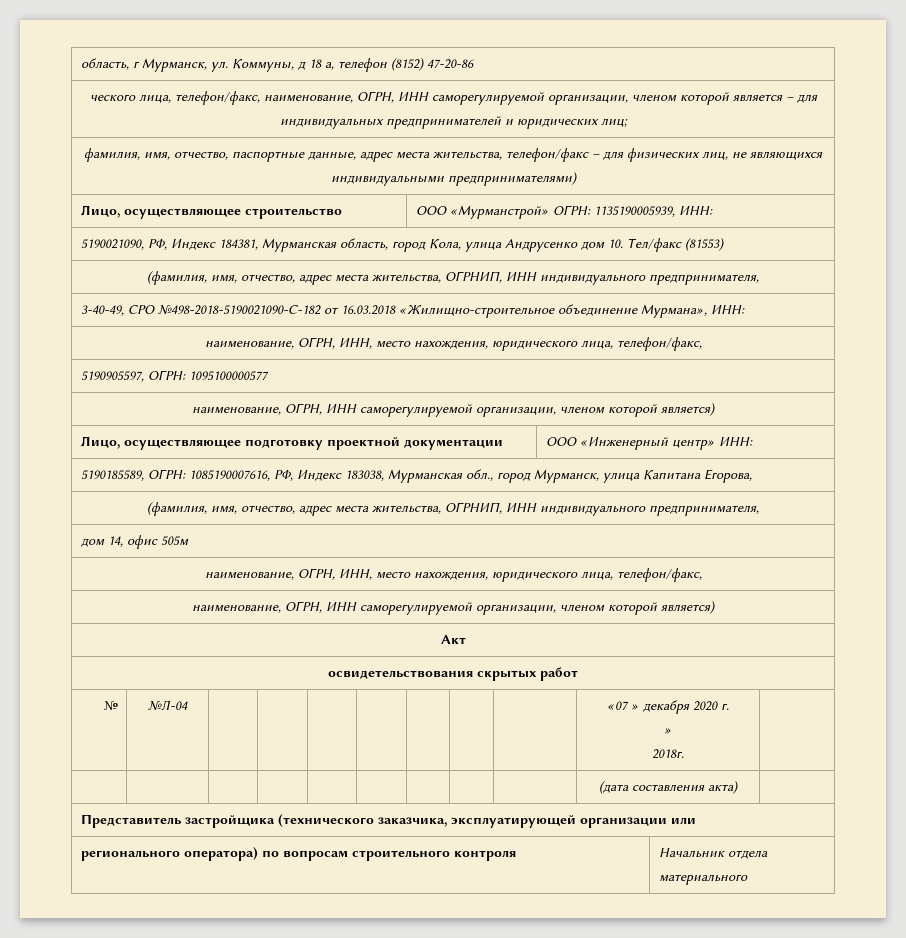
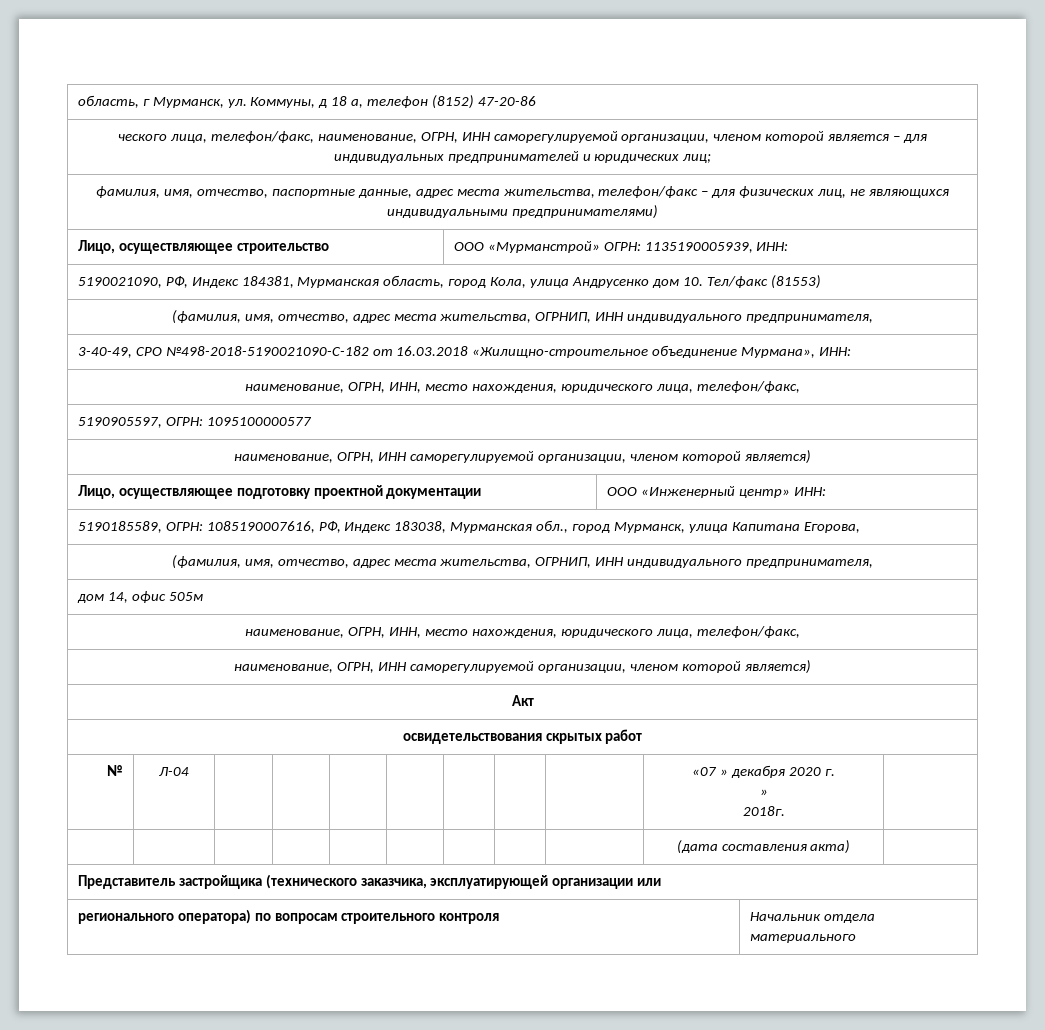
- № | №Л-04 | | | | | | | | «07 » декабря 2020 г.
+ № | Л-04 | | | | | | | | «07 » декабря 2020 г.

